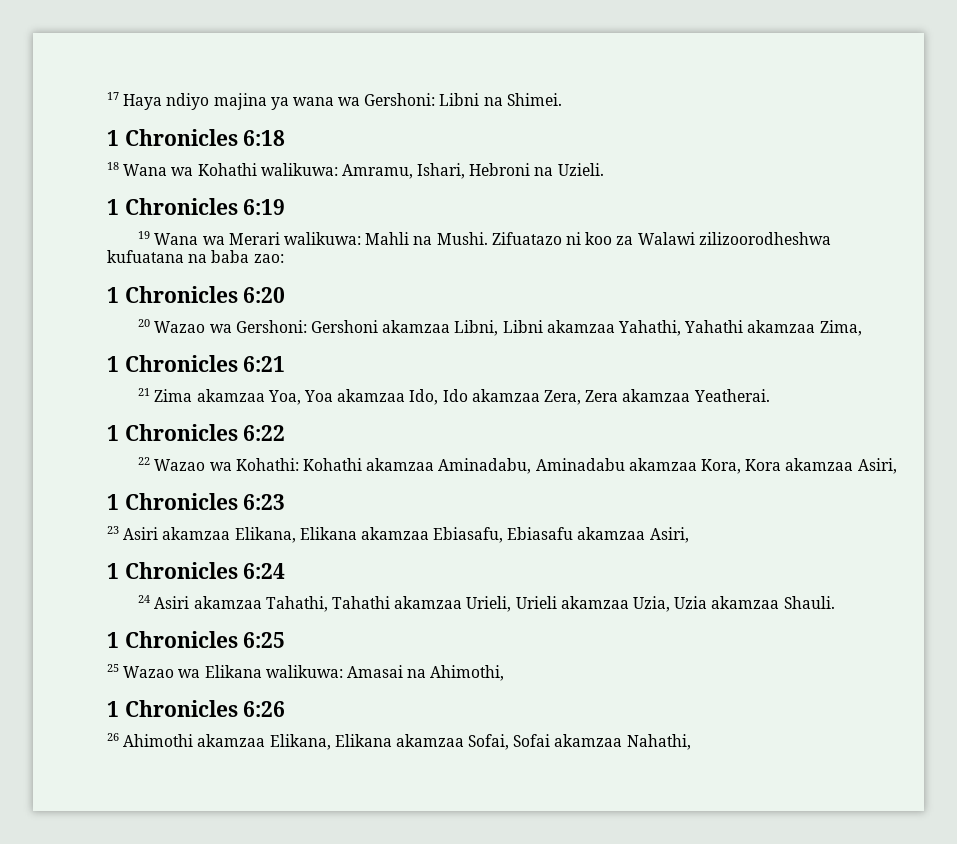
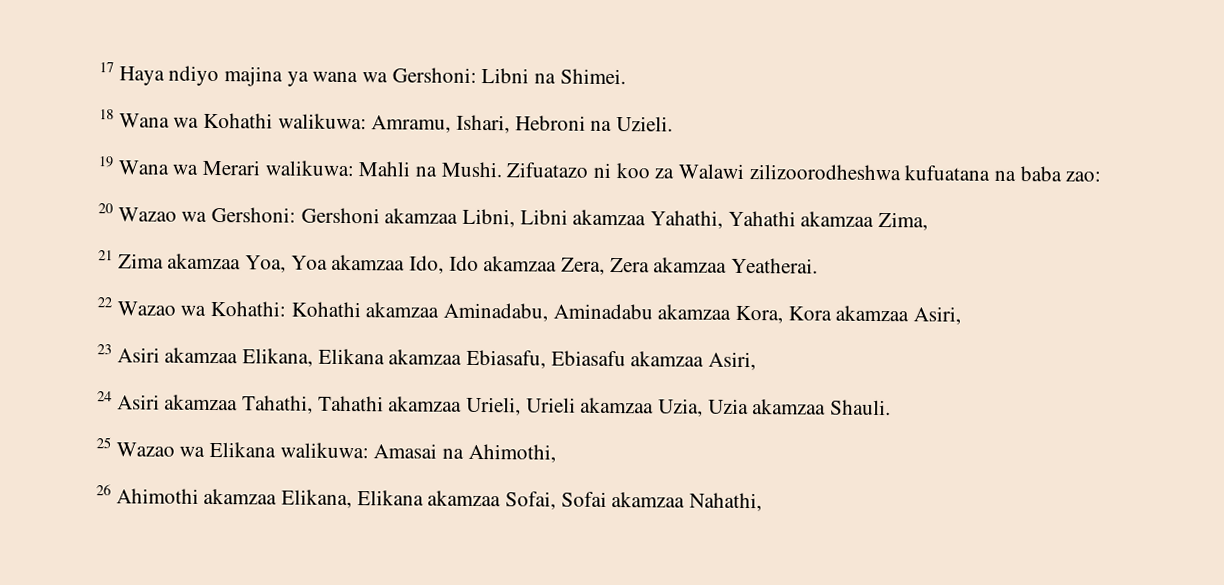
- 1 Chronicles 6:18
- 1 Chronicles 6:19
- 1 Chronicles 6:20
- 1 Chronicles 6:21
- 1 Chronicles 6:22
- 1 Chronicles 6:23
- 1 Chronicles 6:24
- 1 Chronicles 6:25
- 1 Chronicles 6:26

